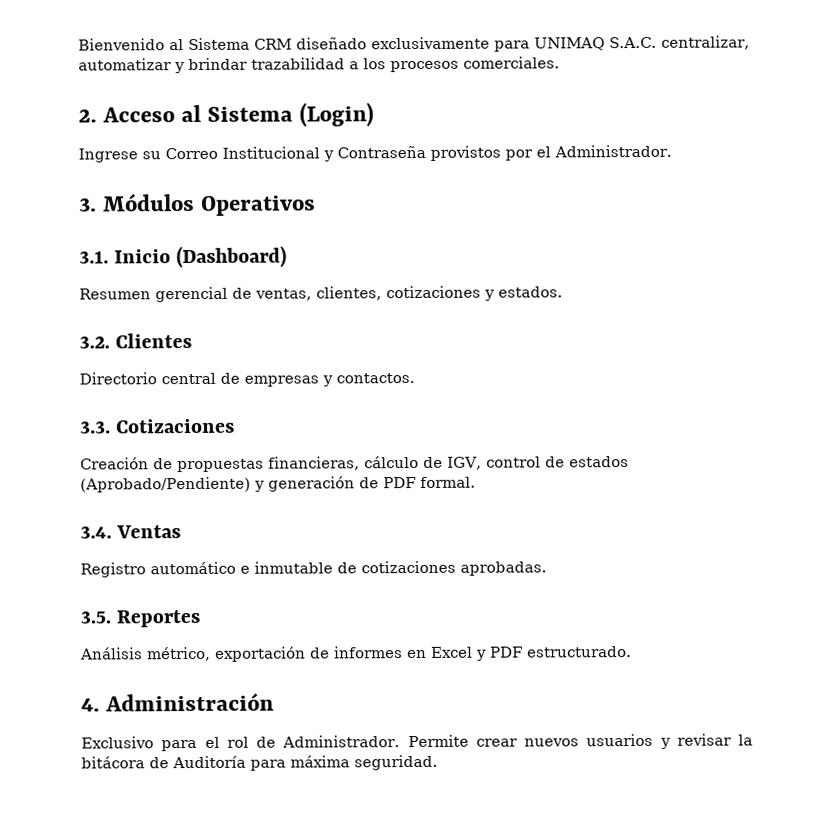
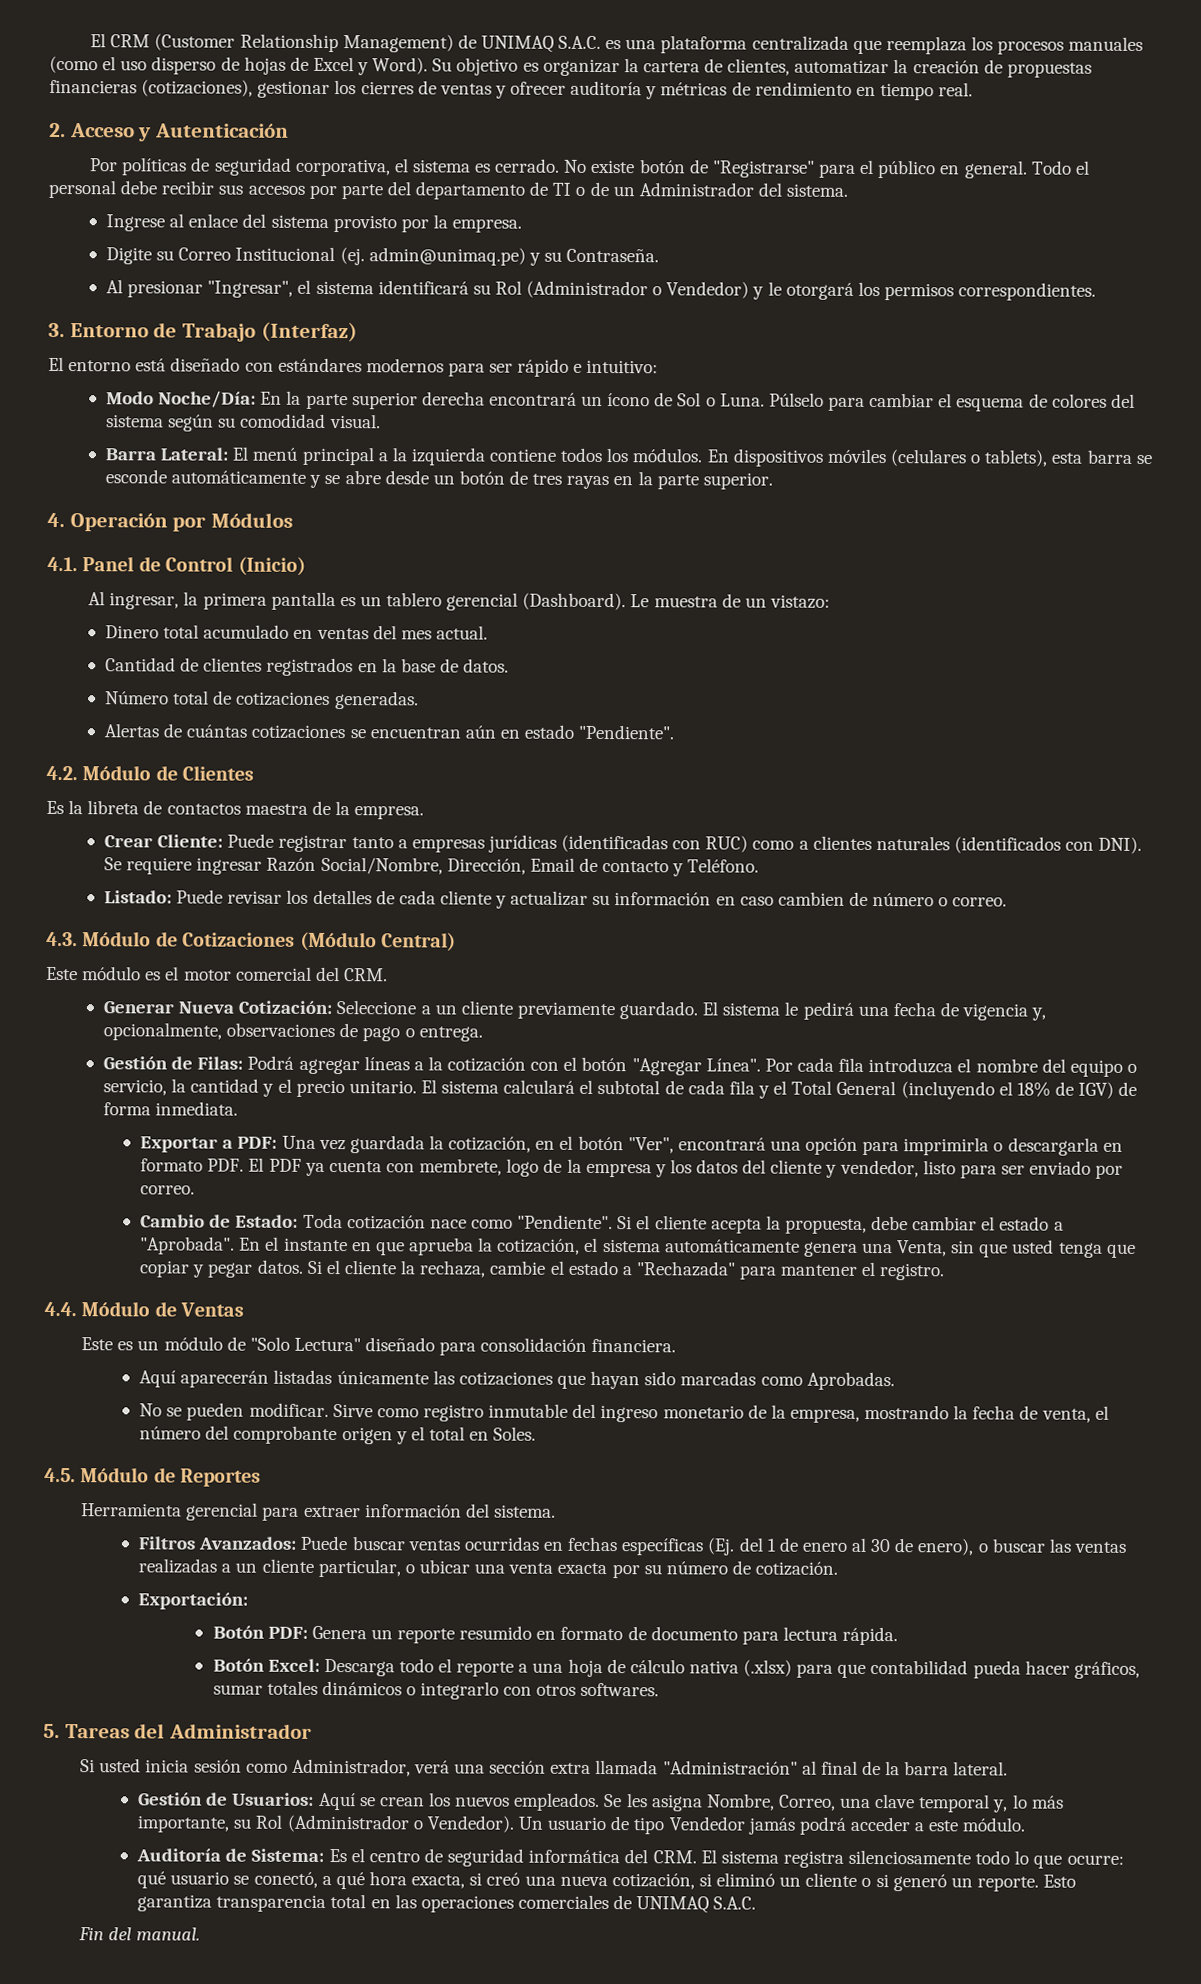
- Bienvenido al Sistema CRM diseñado exclusivamente para UNIMAQ S.A.C. centralizar, automatizar y brindar trazabilidad a los procesos comerciales.
- 2. Acceso al Sistema (Login)
- Ingrese su Correo Institucional y Contraseña provistos por el Administrador.
- 3. Módulos Operativos
- 3.1. Inicio (Dashboard)
- Resumen gerencial de ventas, clientes, cotizaciones y estados.
- 3.2. Clientes
- Directorio central de empresas y contactos.
- 3.3. Cotizaciones
- Creación de propuestas financieras, cálculo de IGV, control de estados (Aprobado/Pendiente) y generación de PDF formal.
- 3.4. Ventas
- Registro automático e inmutable de cotizaciones aprobadas.
- 3.5. Reportes
- Análisis métrico, exportación de informes en Excel y PDF estructurado.
- 4. Administración
- Exclusivo para el rol de Administrador. Permite crear nuevos usuarios y revisar la bitácora de Auditoría para máxima seguridad.
+ El CRM (Customer Relationship Management) de UNIMAQ S.A.C. es una plataforma centralizada que reemplaza los procesos manuales (como el uso disperso de hojas de Excel y Word). Su objetivo es organizar la cartera de clientes, automatizar la creación de propuestas financieras (cotizaciones), gestionar los cierres de ventas y ofrecer auditoría y métricas de rendimiento en tiempo real.
+ 2. Acceso y Autenticación
+ Por políticas de seguridad corporativa, el sistema es cerrado. No existe botón de "Registrarse" para el público en general. Todo el personal debe recibir sus accesos por parte del departamento de TI o de un Administrador del sistema.
+ Ingrese al enlace del sistema provisto por la empresa.
+ Digite su Correo Institucional (ej. admin@unimaq.pe) y su Contraseña.
+ Al presionar "Ingresar", el sistema identificará su Rol (Administrador o Vendedor) y le otorgará los permisos correspondientes.
+ 3. Entorno de Trabajo (Interfaz)
+ El entorno está diseñado con estándares modernos para ser rápido e intuitivo:
+ Modo Noche/Día: En la parte superior derecha encontrará un ícono de Sol o Luna. Púlselo para cambiar el esquema de colores del sistema según su comodidad visual.
+ Barra Lateral: El menú principal a la izquierda contiene todos los módulos. En dispositivos móviles (celulares o tablets), esta barra se esconde automáticamente y se abre desde un botón de tres rayas en la parte superior.
+ 4. Operación por Módulos
+ 4.1. Panel de Control (Inicio)
+ Al ingresar, la primera pantalla es un tablero gerencial (Dashboard). Le muestra de un vistazo:
+ Dinero total acumulado en ventas del mes actual.
+ Cantidad de clientes registrados en la base de datos.
+ Número total de cotizaciones generadas.
+ Alertas de cuántas cotizaciones se encuentran aún en estado "Pendiente".
+ 4.2. Módulo de Clientes
+ Es la libreta de contactos maestra de la empresa.
+ Crear Cliente: Puede registrar tanto a empresas jurídicas (identificadas con RUC) como a clientes naturales (identificados con DNI). Se requiere ingresar Razón Social/Nombre, Dirección, Email de contacto y Teléfono.
+ Listado: Puede revisar los detalles de cada cliente y actualizar su información en caso cambien de número o correo.
+ 4.3. Módulo de Cotizaciones (Módulo Central)
+ Este módulo es el motor comercial del CRM.
+ Generar Nueva Cotización: Seleccione a un cliente previamente guardado. El sistema le pedirá una fecha de vigencia y, opcionalmente, observaciones de pago o entrega.
+ Gestión de Filas: Podrá agregar líneas a la cotización con el botón "Agregar Línea". Por cada fila introduzca el nombre del equipo o servicio, la cantidad y el precio unitario. El sistema calculará el subtotal de cada fila y el Total General (incluyendo el 18% de IGV) de forma inmediata.
+ Exportar a PDF: Una vez guardada la cotización, en el botón "Ver", encontrará una opción para imprimirla o descargarla en formato PDF. El PDF ya cuenta con membrete, logo de la empresa y los datos del cliente y vendedor, listo para ser enviado por correo.
+ Cambio de Estado: Toda cotización nace como "Pendiente". Si el cliente acepta la propuesta, debe cambiar el estado a "Aprobada". En el instante en que aprueba la cotización, el sistema automáticamente genera una Venta, sin que usted tenga que copiar y pegar datos. Si el cliente la rechaza, cambie el estado a "Rechazada" para mantener el registro.
+ 4.4. Módulo de Ventas
+ Este es un módulo de "Solo Lectura" diseñado para consolidación financiera.
+ Aquí aparecerán listadas únicamente las cotizaciones que hayan sido marcadas como Aprobadas.
+ No se pueden modificar. Sirve como registro inmutable del ingreso monetario de la empresa, mostrando la fecha de venta, el número del comprobante origen y el total en Soles.
+ 4.5. Módulo de Reportes
+ Herramienta gerencial para extraer información del sistema.
+ Filtros Avanzados: Puede buscar ventas ocurridas en fechas específicas (Ej. del 1 de enero al 30 de enero), o buscar las ventas realizadas a un cliente particular, o ubicar una venta exacta por su número de cotización.
+ Exportación:
+ Botón PDF: Genera un reporte resumido en formato de documento para lectura rápida.
+ Botón Excel: Descarga todo el reporte a una hoja de cálculo nativa (.xlsx) para que contabilidad pueda hacer gráficos, sumar totales dinámicos o integrarlo con otros softwares.
+ 5. Tareas del Administrador
+ Si usted inicia sesión como Administrador, verá una sección extra llamada "Administración" al final de la barra lateral.
+ Gestión de Usuarios: Aquí se crean los nuevos empleados. Se les asigna Nombre, Correo, una clave temporal y, lo más importante, su Rol (Administrador o Vendedor). Un usuario de tipo Vendedor jamás podrá acceder a este módulo.
+ Auditoría de Sistema: Es el centro de seguridad informática del CRM. El sistema registra silenciosamente todo lo que ocurre: qué usuario se conectó, a qué hora exacta, si creó una nueva cotización, si eliminó un cliente o si generó un reporte. Esto garantiza transparencia total en las operaciones comerciales de UNIMAQ S.A.C.
+ Fin del manual.

